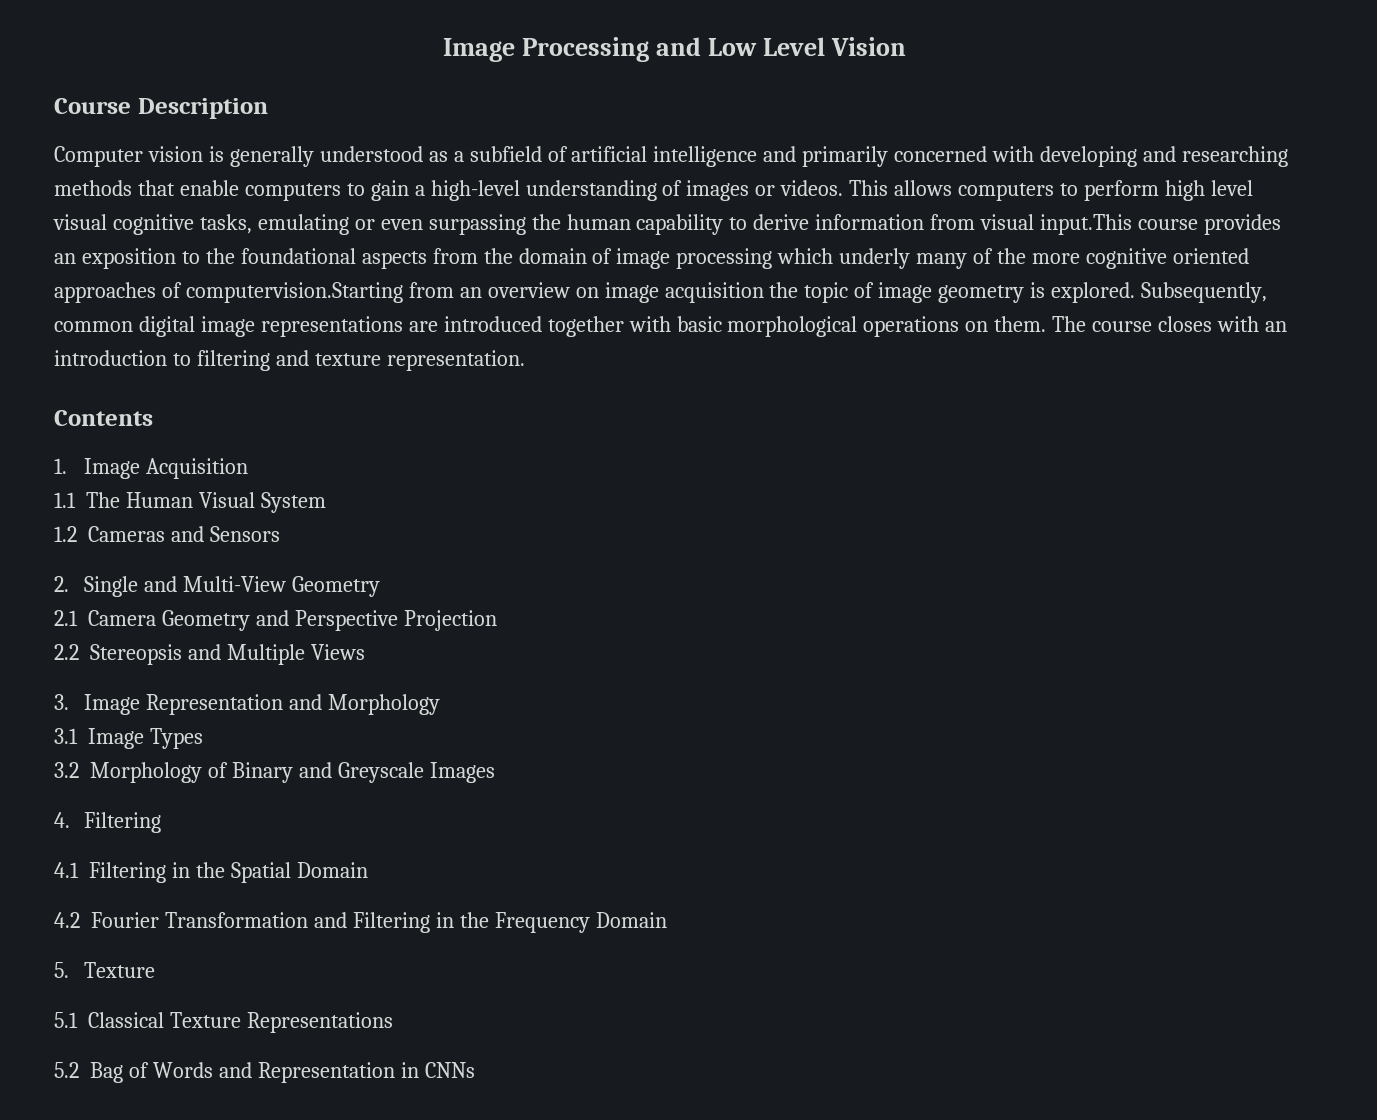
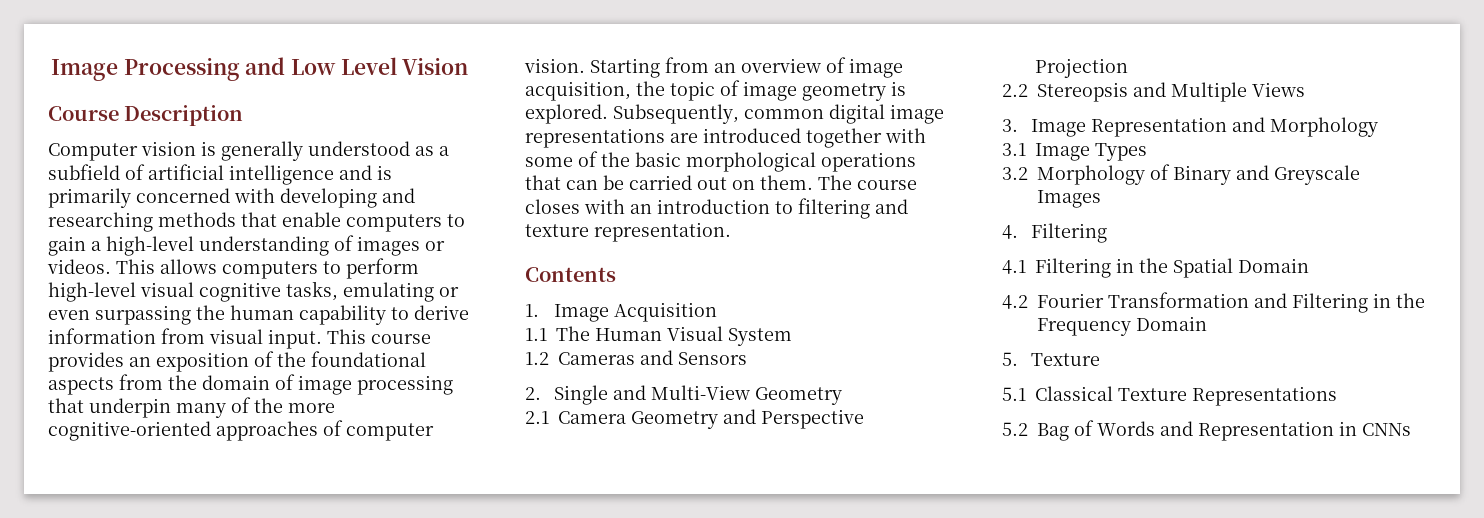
- Computer vision is generally understood as a subfield of artificial intelligence and primarily concerned with developing and researching methods that enable computers to gain a high-level understanding of images or videos.
+ Computer vision is generally understood as a subfield of artificial intelligence and is primarily concerned with developing and researching methods that enable computers to gain a high-level understanding of images or videos.
- This allows computers to perform high level visual cognitive tasks, emulating or even surpassing the human capability to derive information from visual input.This course provides an exposition to the foundational aspects from the domain of image processing which underly many of the more cognitive oriented approaches of computervision.Starting from an overview on image acquisition the topic of image geometry is explored.
+ This allows computers to perform high-level visual cognitive tasks, emulating or even surpassing the human capability to derive information from visual input. This course provides an exposition of the foundational aspects from the domain of image processing that underpin many of the more cognitive-oriented approaches of computer vision. Starting from an overview of image acquisition, the topic of image geometry is explored.
- Subsequently, common digital image representations are introduced together with basic morphological operations on them.
+ Subsequently, common digital image representations are introduced together with some of the basic morphological operations that can be carried out on them.

